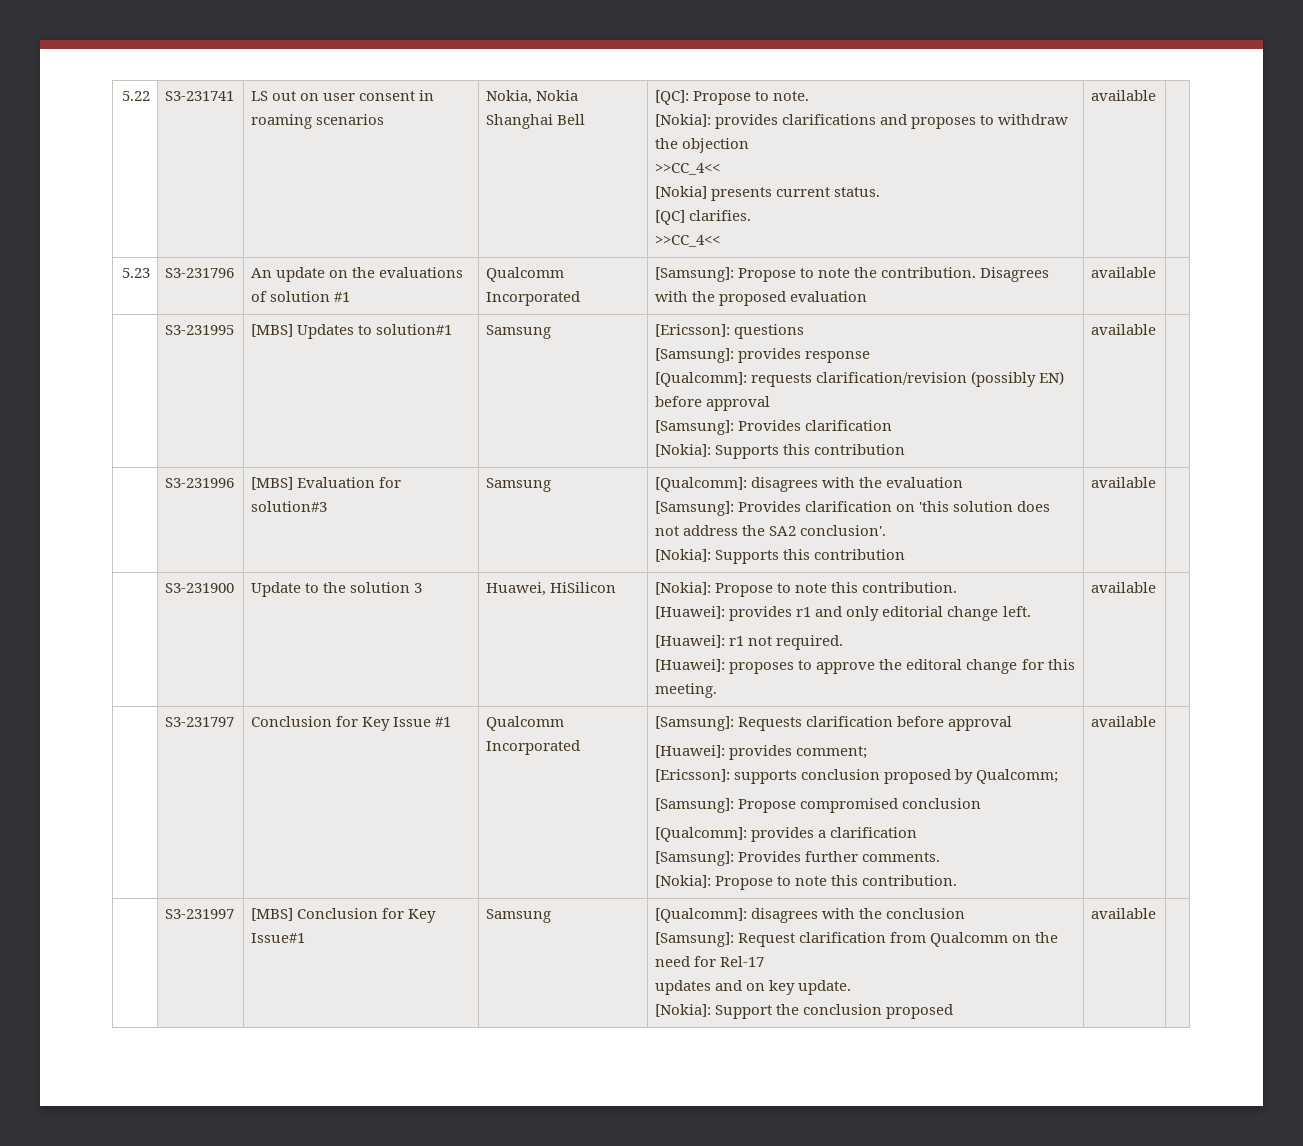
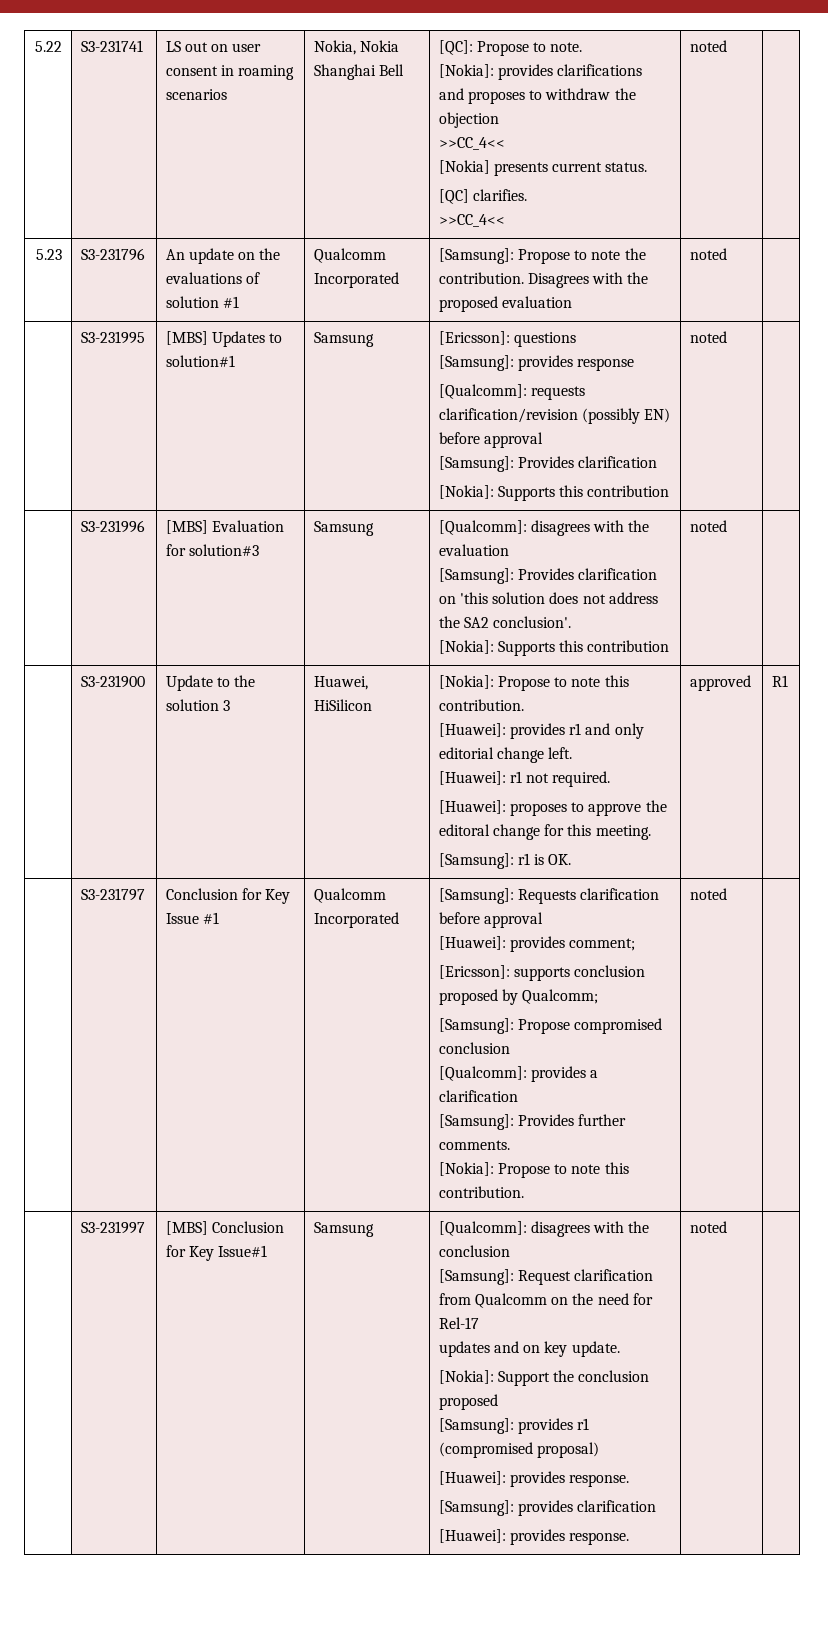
  5.22 | S3-231741 | LS out on user consent in roaming scenarios | Nokia, Nokia Shanghai Bell | [QC]: Propose to note.
  [Nokia]: provides clarifications and proposes to withdraw the objection
  >>CC_4<<
  [Nokia] presents current status.
  [QC] clarifies.
- >>CC_4<< | available |
+ >>CC_4<< | noted |
- 5.23 | S3-231796 | An update on the evaluations of solution #1 | Qualcomm Incorporated | [Samsung]: Propose to note the contribution. Disagrees with the proposed evaluation | available |
+ 5.23 | S3-231796 | An update on the evaluations of solution #1 | Qualcomm Incorporated | [Samsung]: Propose to note the contribution. Disagrees with the proposed evaluation | noted |
  | S3-231995 | [MBS] Updates to solution#1 | Samsung | [Ericsson]: questions
  [Samsung]: provides response
  [Qualcomm]: requests clarification/revision (possibly EN) before approval
  [Samsung]: Provides clarification
- [Nokia]: Supports this contribution | available |
+ [Nokia]: Supports this contribution | noted |
  | S3-231996 | [MBS] Evaluation for solution#3 | Samsung | [Qualcomm]: disagrees with the evaluation
  [Samsung]: Provides clarification on 'this solution does not address the SA2 conclusion'.
- [Nokia]: Supports this contribution | available |
+ [Nokia]: Supports this contribution | noted |
- [Huawei]: proposes to approve the editoral change for this meeting. | available
+ [Huawei]: proposes to approve the editoral change for this meeting.
+ [Samsung]: r1 is OK. | approved | R1
- [Nokia]: Propose to note this contribution. | available
+ [Nokia]: Propose to note this contribution. | noted
- [Nokia]: Support the conclusion proposed | available
+ [Nokia]: Support the conclusion proposed
+ [Samsung]: provides r1 (compromised proposal)
+ [Huawei]: provides response.
+ [Samsung]: provides clarification
+ [Huawei]: provides response. | noted

